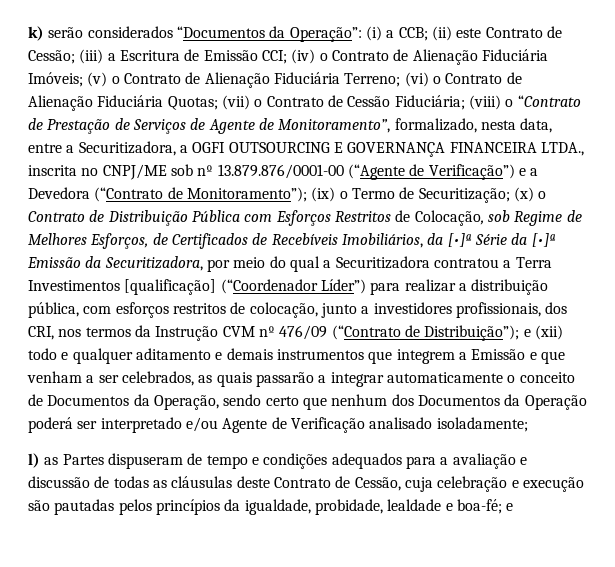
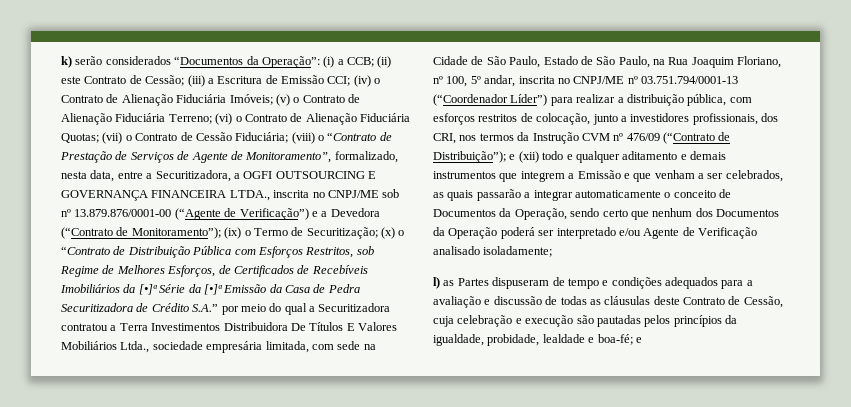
- (x) o Contrato de Distribuição Pública com Esforços Restritos de Colocação, sob Regime de Melhores Esforços, de Certificados de Recebíveis Imobiliários, da [•]ª Série da [•]ª Emissão da Securitizadora, por meio do qual a Securitizadora contratou a Terra Investimentos [qualificação] (“Coordenador Líder”) para realizar a distribuição pública, com esforços restritos de colocação, junto a investidores profissionais, dos CRI, nos termos da Instrução CVM nº 476/09 (“Contrato de Distribuição”);
+ (x) o “Contrato de Distribuição Pública com Esforços Restritos, sob Regime de Melhores Esforços, de Certificados de Recebíveis Imobiliários da [•]ª Série da [•]ª Emissão da Casa de Pedra Securitizadora de Crédito S.A.” por meio do qual a Securitizadora contratou a Terra Investimentos Distribuidora De Títulos E Valores Mobiliários Ltda., sociedade empresária limitada, com sede na Cidade de São Paulo, Estado de São Paulo, na Rua Joaquim Floriano, nº 100, 5º andar, inscrita no CNPJ/ME nº 03.751.794/0001-13 (“Coordenador Líder”) para realizar a distribuição pública, com esforços restritos de colocação, junto a investidores profissionais, dos CRI, nos termos da Instrução CVM nº 476/09 (“Contrato de Distribuição”);

